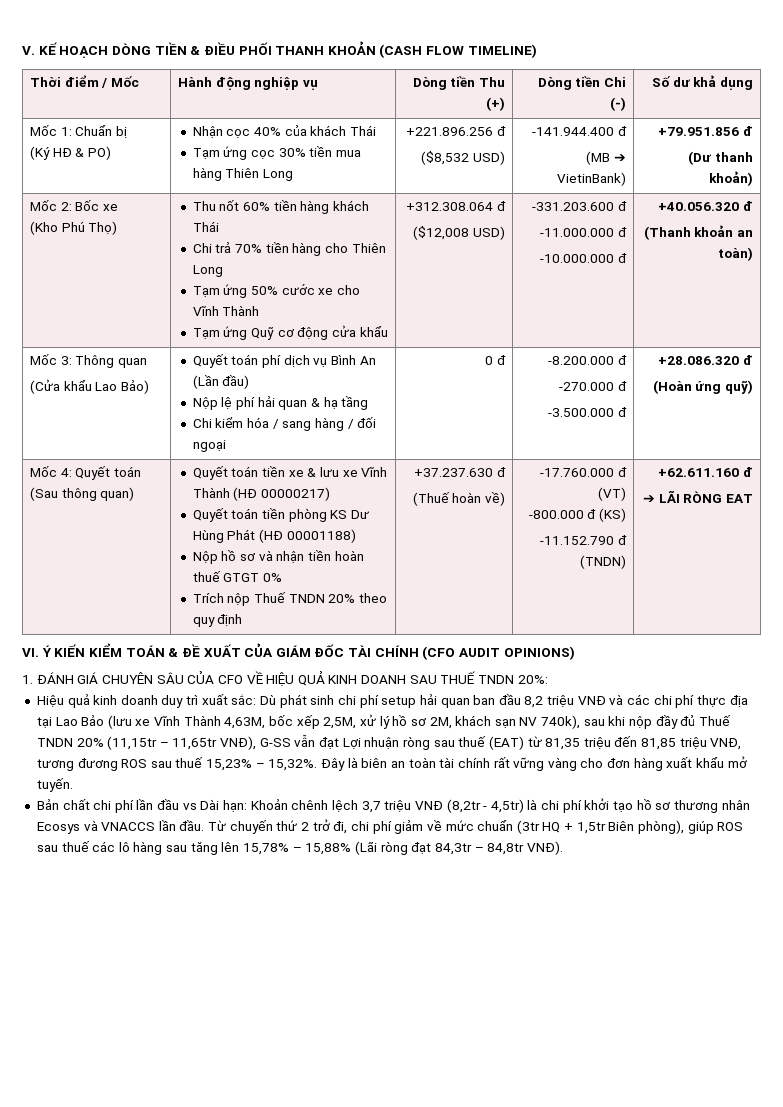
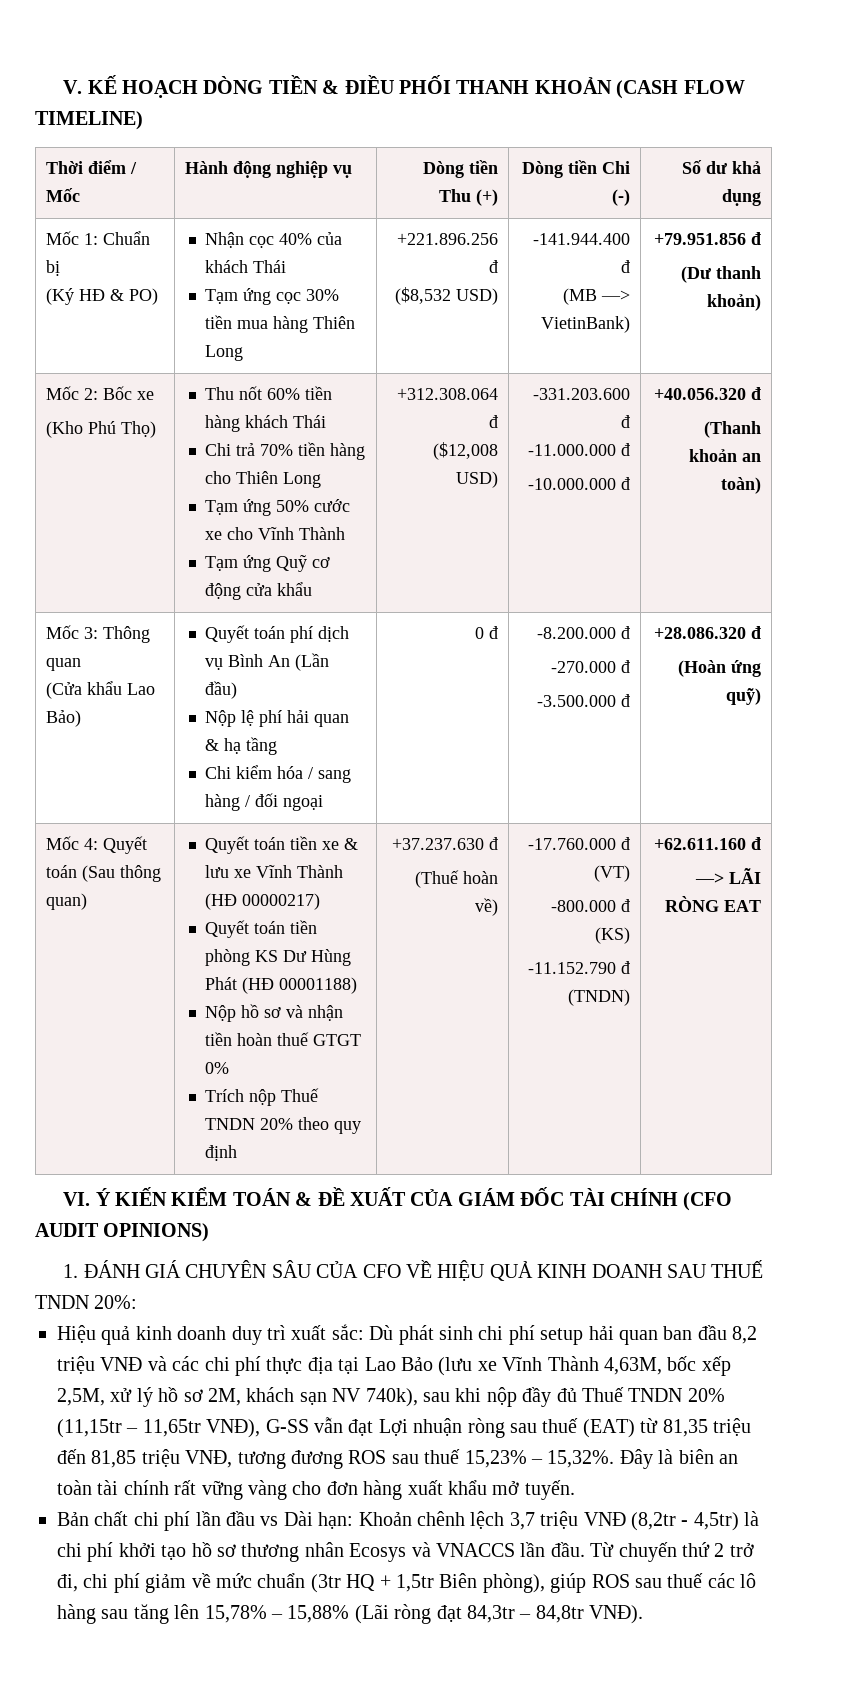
  Mốc 1: Chuẩn bị
  (Ký HĐ & PO) | Nhận cọc 40% của khách Thái
  Tạm ứng cọc 30% tiền mua hàng Thiên Long | +221.896.256 đ
  ($8,532 USD) | -141.944.400 đ
- (MB ➔ VietinBank) | +79.951.856 đ
+ (MB —> VietinBank) | +79.951.856 đ
- ➔ LÃI RÒNG EAT
+ —> LÃI RÒNG EAT

